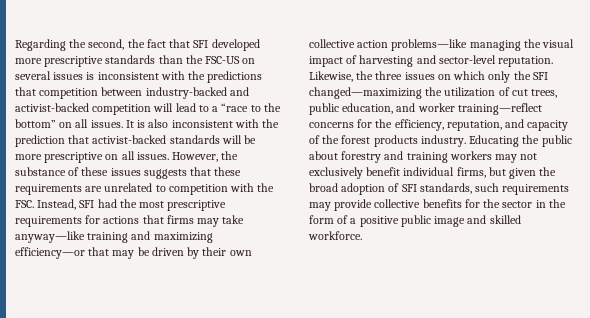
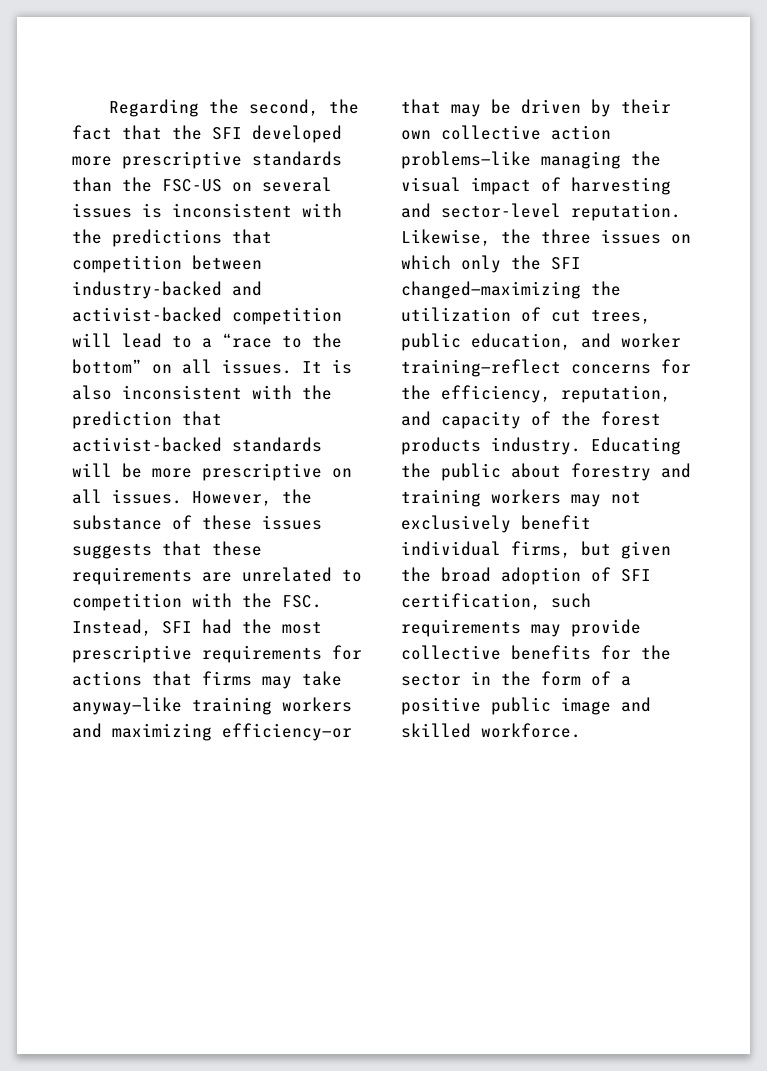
- Regarding the second, the fact that SFI developed more prescriptive standards than the FSC-US on several issues is inconsistent with the predictions that competition between industry-backed and activist-backed competition will lead to a “race to the bottom” on all issues.
+ Regarding the second, the fact that the SFI developed more prescriptive standards than the FSC-US on several issues is inconsistent with the predictions that competition between industry-backed and activist-backed competition will lead to a “race to the bottom” on all issues.
- However, the substance of these issues suggests that these requirements are unrelated to competition with the FSC. Instead, SFI had the most prescriptive requirements for actions that firms may take anyway—like training and maximizing efficiency—or that may be driven by their own collective action problems—like managing the visual impact of harvesting and sector-level reputation.
+ However, the substance of these issues suggests that these requirements are unrelated to competition with the FSC. Instead, SFI had the most prescriptive requirements for actions that firms may take anyway—like training workers and maximizing efficiency—or that may be driven by their own collective action problems—like managing the visual impact of harvesting and sector-level reputation.
- Educating the public about forestry and training workers may not exclusively benefit individual firms, but given the broad adoption of SFI standards, such requirements may provide collective benefits for the sector in the form of a positive public image and skilled workforce.
+ Educating the public about forestry and training workers may not exclusively benefit individual firms, but given the broad adoption of SFI certification, such requirements may provide collective benefits for the sector in the form of a positive public image and skilled workforce.

